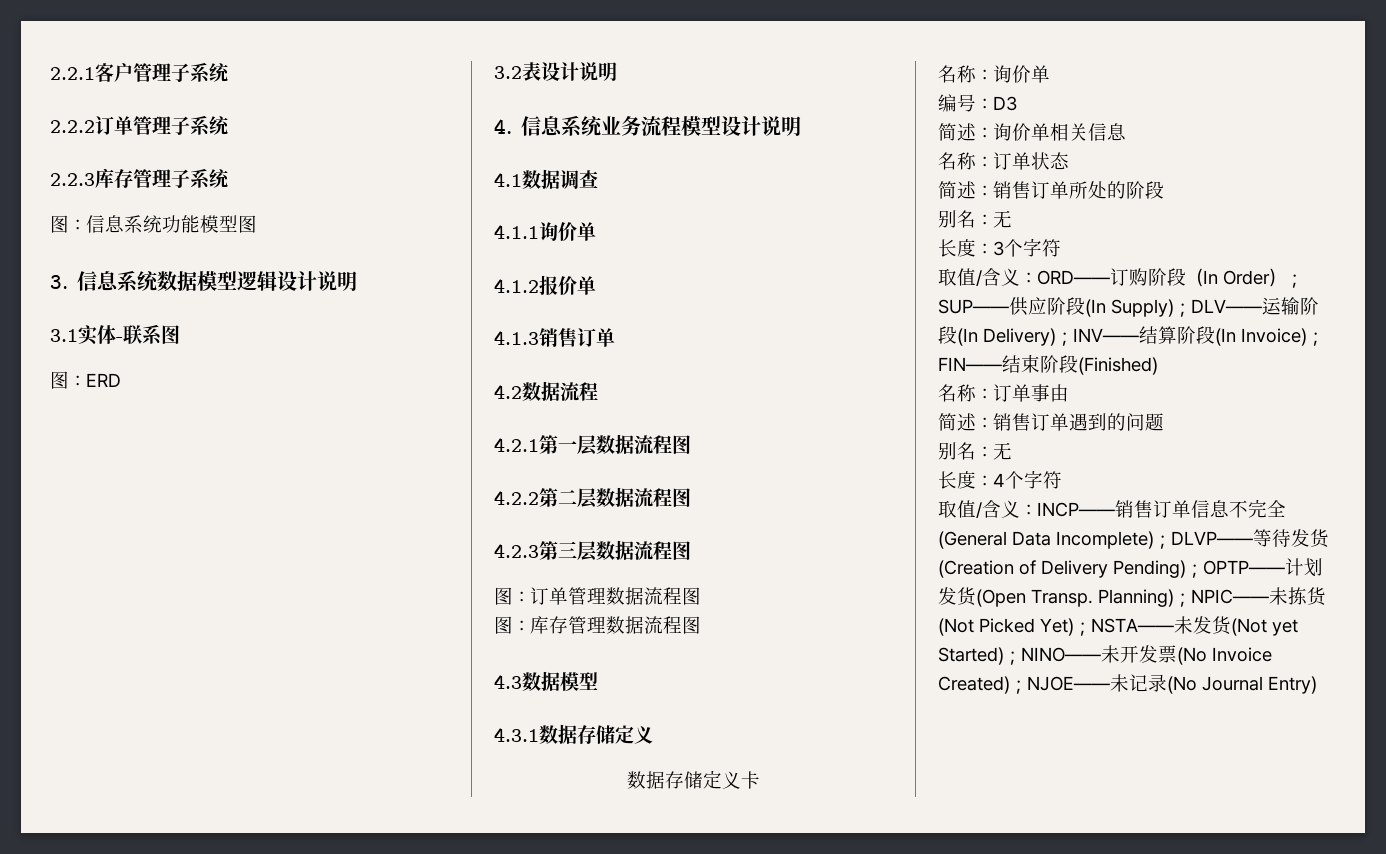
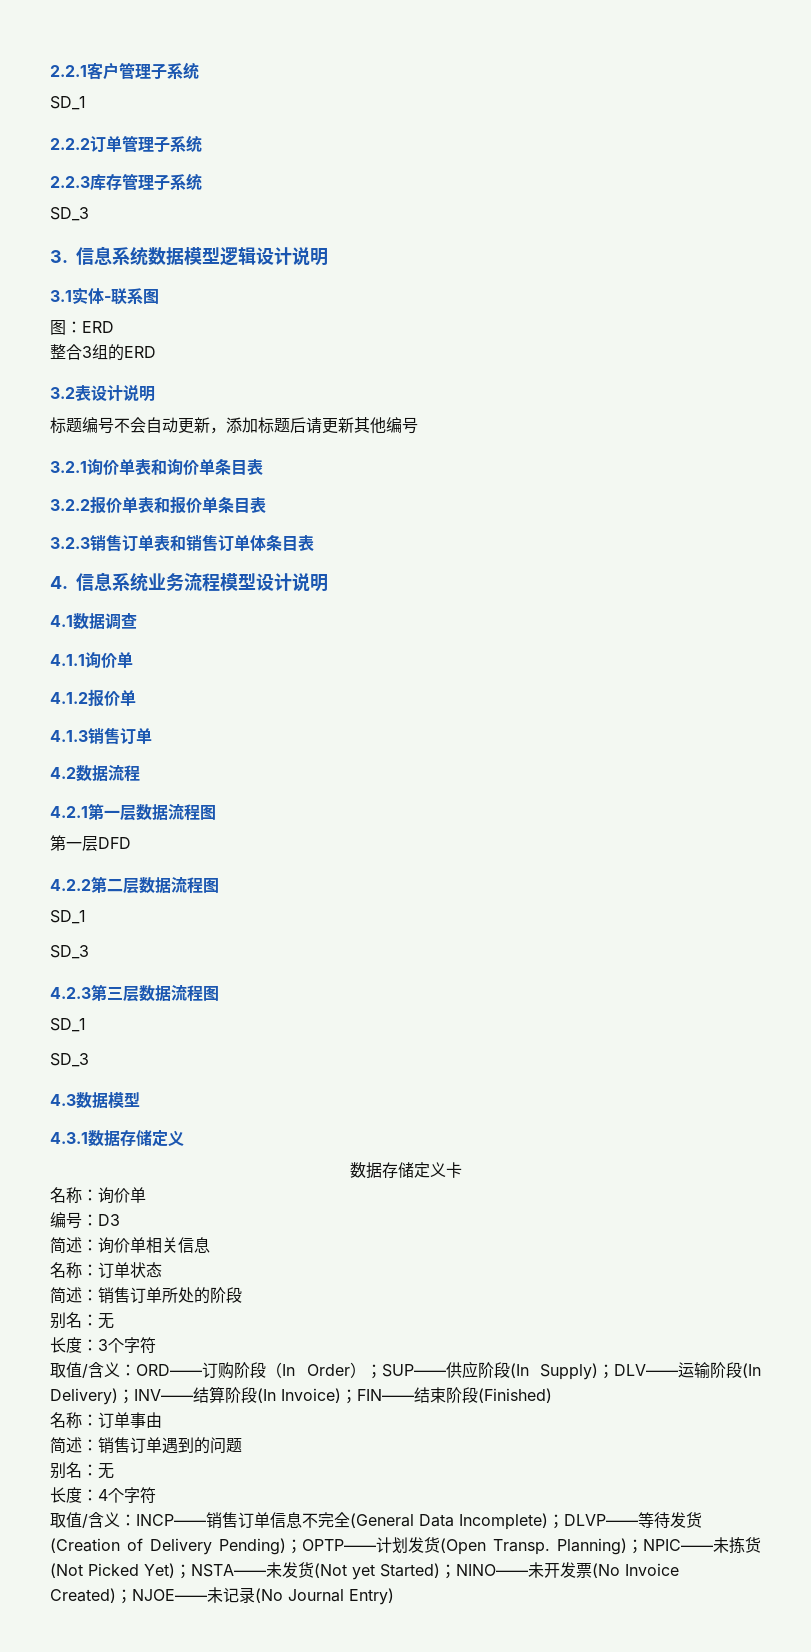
  2.2.1客户管理子系统
+ SD_1
  2.2.3库存管理子系统
- 图：信息系统功能模型图
+ SD_3
+ 整合3组的ERD
+ 标题编号不会自动更新，添加标题后请更新其他编号
+ 3.2.1询价单表和询价单条目表
+ 3.2.2报价单表和报价单条目表
+ 3.2.3销售订单表和销售订单体条目表
+ 第一层DFD
  4.2.2第二层数据流程图
+ SD_1
+ SD_3
  4.2.3第三层数据流程图
- 图：订单管理数据流程图
- 图：库存管理数据流程图
+ SD_1
+ SD_3

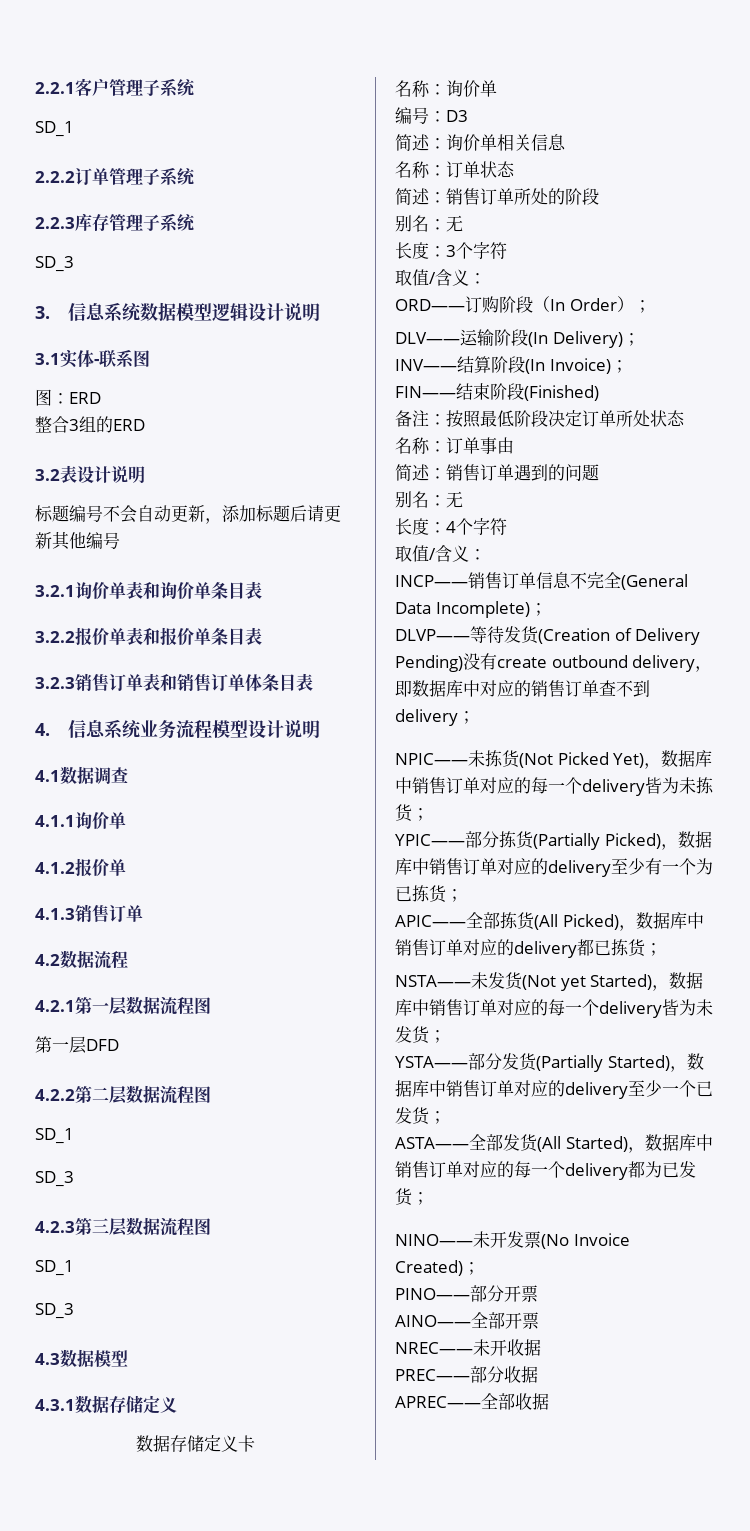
  长度：3个字符
- 取值/含义：ORD——订购阶段（In Order）；SUP——供应阶段(In Supply)；DLV——运输阶段(In Delivery)；INV——结算阶段(In Invoice)；FIN——结束阶段(Finished)
+ 取值/含义：
+ ORD——订购阶段（In Order）；
+ DLV——运输阶段(In Delivery)；
+ INV——结算阶段(In Invoice)；
+ FIN——结束阶段(Finished)
+ 备注：按照最低阶段决定订单所处状态
  长度：4个字符
- 取值/含义：INCP——销售订单信息不完全(General Data Incomplete)；DLVP——等待发货(Creation of Delivery Pending)；OPTP——计划发货(Open Transp. Planning)；NPIC——未拣货(Not Picked Yet)；NSTA——未发货(Not yet Started)；NINO——未开发票(No Invoice Created)；NJOE——未记录(No Journal Entry)
+ 取值/含义：
+ INCP——销售订单信息不完全(General Data Incomplete)；
+ DLVP——等待发货(Creation of Delivery Pending)没有create outbound delivery，即数据库中对应的销售订单查不到delivery；
+ NPIC——未拣货(Not Picked Yet)，数据库中销售订单对应的每一个delivery皆为未拣货；
+ YPIC——部分拣货(Partially Picked)，数据库中销售订单对应的delivery至少有一个为已拣货；
+ APIC——全部拣货(All Picked)，数据库中销售订单对应的delivery都已拣货；
+ NSTA——未发货(Not yet Started)，数据库中销售订单对应的每一个delivery皆为未发货；
+ YSTA——部分发货(Partially Started)，数据库中销售订单对应的delivery至少一个已发货；
+ ASTA——全部发货(All Started)，数据库中销售订单对应的每一个delivery都为已发货；
+ NINO——未开发票(No Invoice Created)；
+ PINO——部分开票
+ AINO——全部开票
+ NREC——未开收据
+ PREC——部分收据
+ APREC——全部收据

